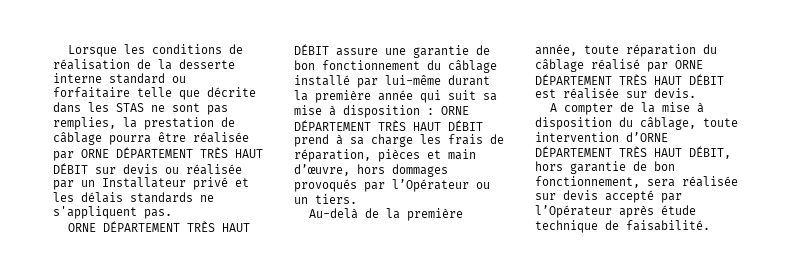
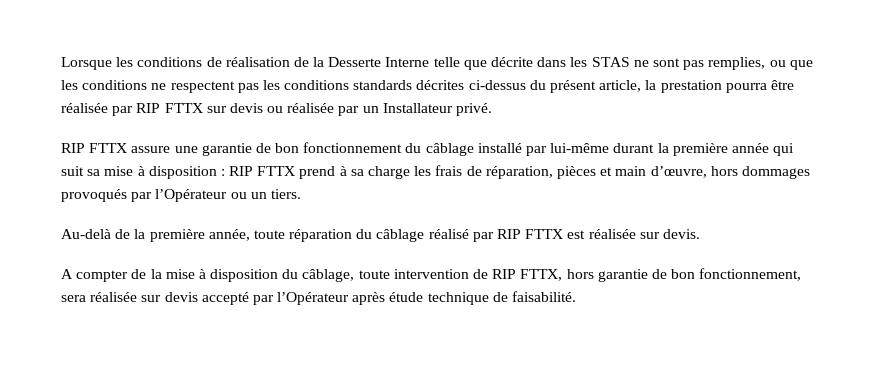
- Lorsque les conditions de réalisation de la desserte interne standard ou forfaitaire telle que décrite dans les STAS ne sont pas remplies, la prestation de câblage pourra être réalisée par ORNE DÉPARTEMENT TRÈS HAUT DÉBIT sur devis ou réalisée par un Installateur privé et les délais standards ne s'appliquent pas.
- ORNE DÉPARTEMENT TRÈS HAUT DÉBIT assure une garantie de bon fonctionnement du câblage installé par lui-même durant la première année qui suit sa mise à disposition :
+ Lorsque les conditions de réalisation de la Desserte Interne telle que décrite dans les STAS ne sont pas remplies, ou que les conditions ne respectent pas les conditions standards décrites ci-dessus du présent article, la prestation pourra être réalisée par RIP FTTX sur devis ou réalisée par un Installateur privé.
+ RIP FTTX assure une garantie de bon fonctionnement du câblage installé par lui-même durant la première année qui suit sa mise à disposition :
- ORNE DÉPARTEMENT TRÈS HAUT DÉBIT prend à sa charge les frais de réparation, pièces et main d’œuvre, hors dommages provoqués par l’Opérateur ou un tiers.
+ RIP FTTX prend à sa charge les frais de réparation, pièces et main d’œuvre, hors dommages provoqués par l’Opérateur ou un tiers.
- Au-delà de la première année, toute réparation du câblage réalisé par ORNE DÉPARTEMENT TRÈS HAUT DÉBIT est réalisée sur devis.
+ Au-delà de la première année, toute réparation du câblage réalisé par RIP FTTX est réalisée sur devis.
- A compter de la mise à disposition du câblage, toute intervention d’ORNE DÉPARTEMENT TRÈS HAUT DÉBIT, hors garantie de bon fonctionnement, sera réalisée sur devis accepté par l’Opérateur après étude technique de faisabilité.
+ A compter de la mise à disposition du câblage, toute intervention de RIP FTTX, hors garantie de bon fonctionnement, sera réalisée sur devis accepté par l’Opérateur après étude technique de faisabilité.

